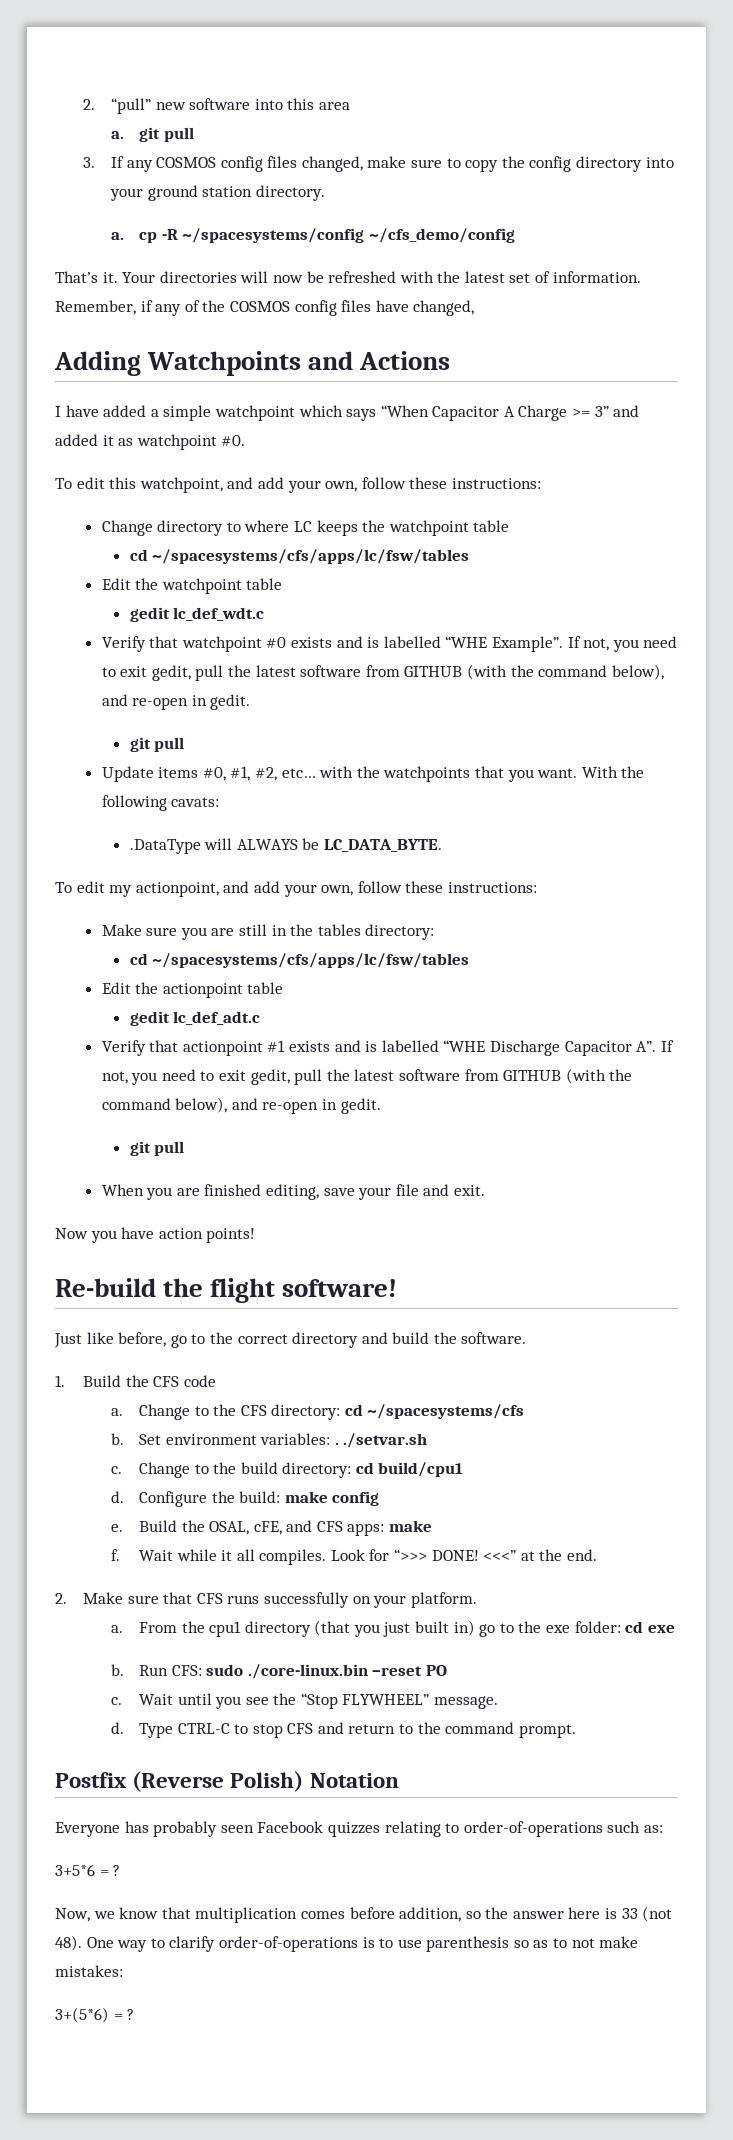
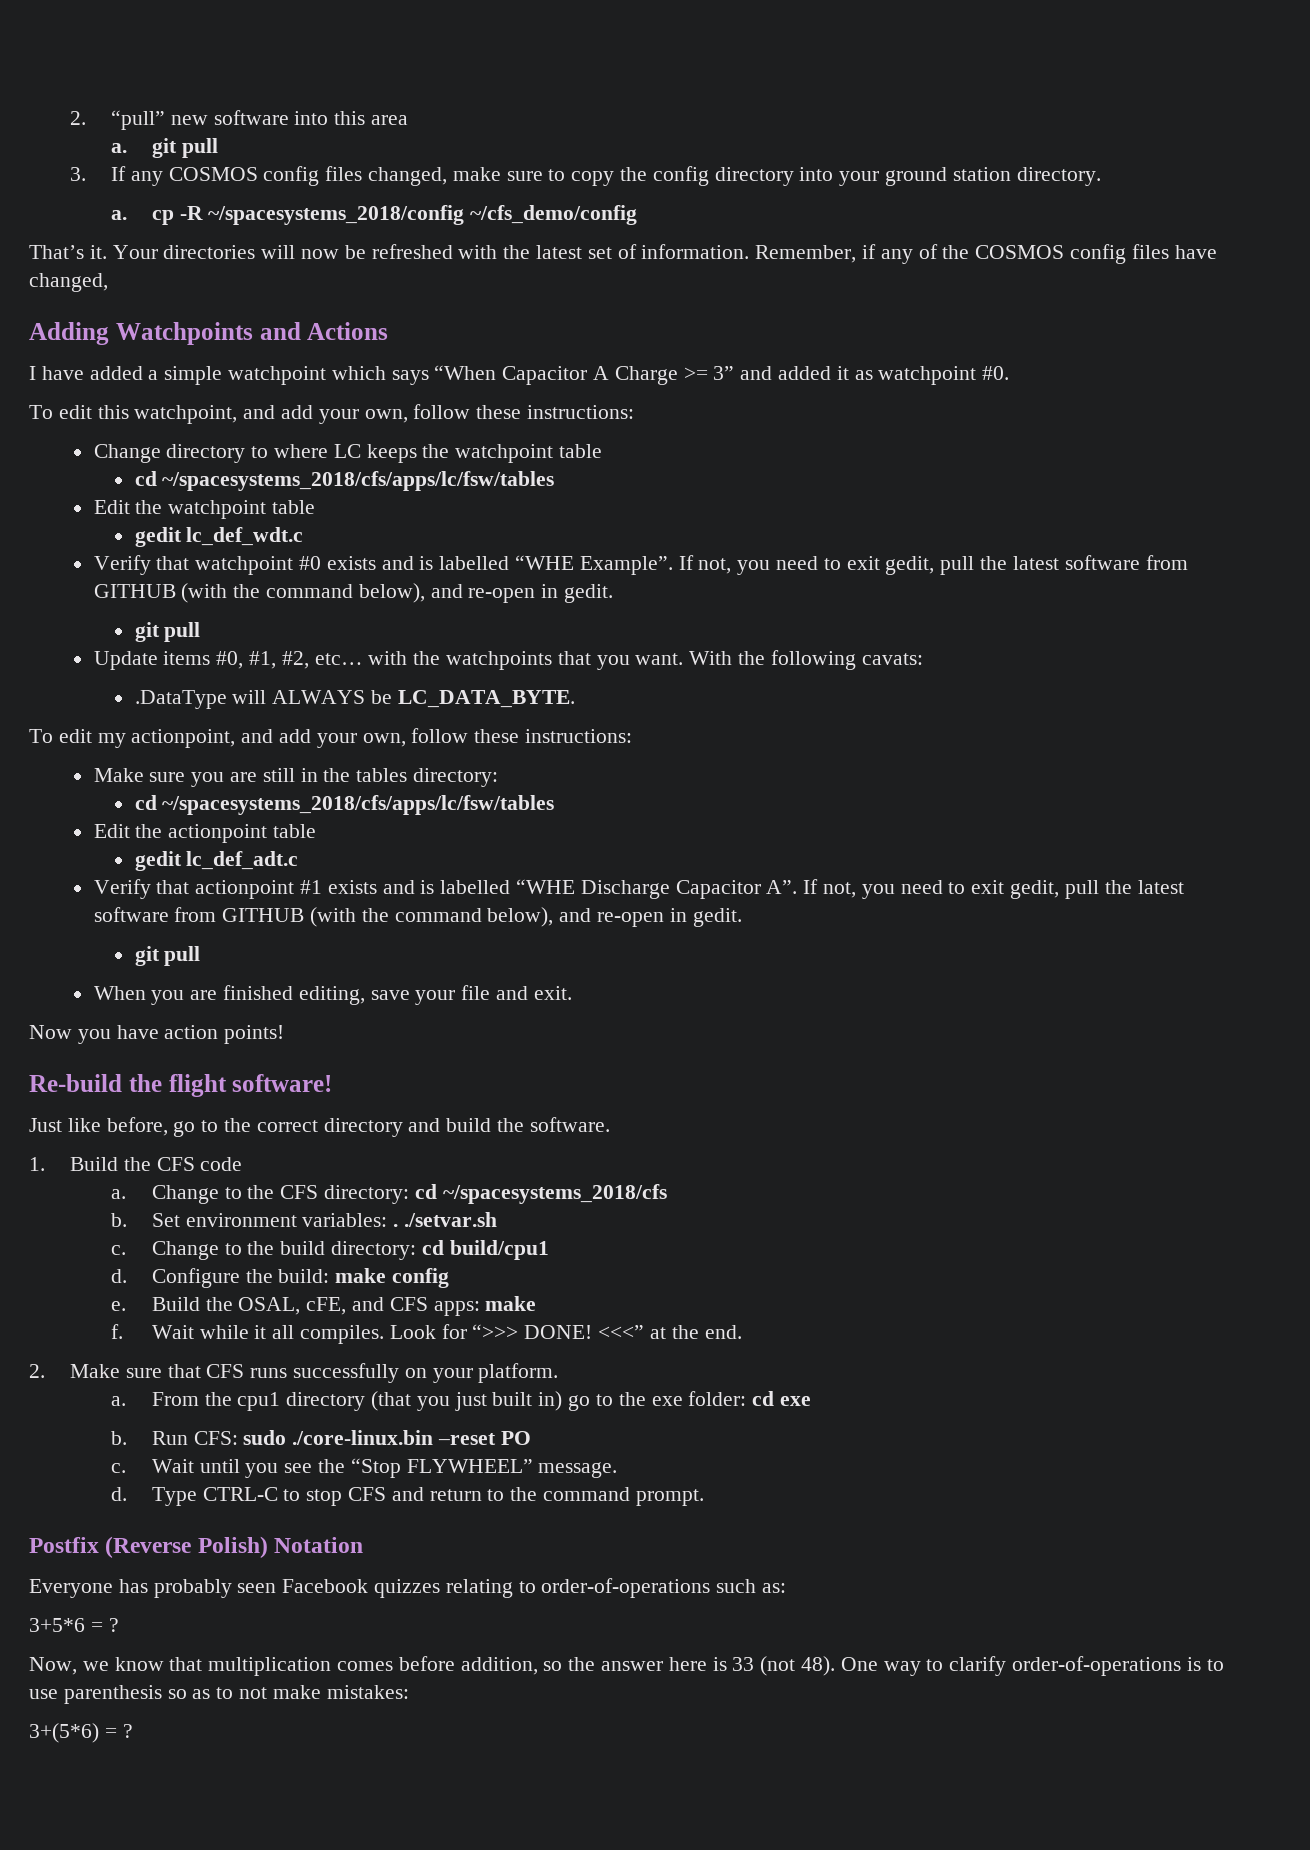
- a. cp -R ~/spacesystems/config ~/cfs_demo/config
+ a. cp -R ~/spacesystems_2018/config ~/cfs_demo/config
  Change directory to where LC keeps the watchpoint table
- cd ~/spacesystems/cfs/apps/lc/fsw/tables
+ cd ~/spacesystems_2018/cfs/apps/lc/fsw/tables
  Make sure you are still in the tables directory:
- cd ~/spacesystems/cfs/apps/lc/fsw/tables
+ cd ~/spacesystems_2018/cfs/apps/lc/fsw/tables
- Change to the CFS directory: cd ~/spacesystems/cfs
+ Change to the CFS directory: cd ~/spacesystems_2018/cfs

